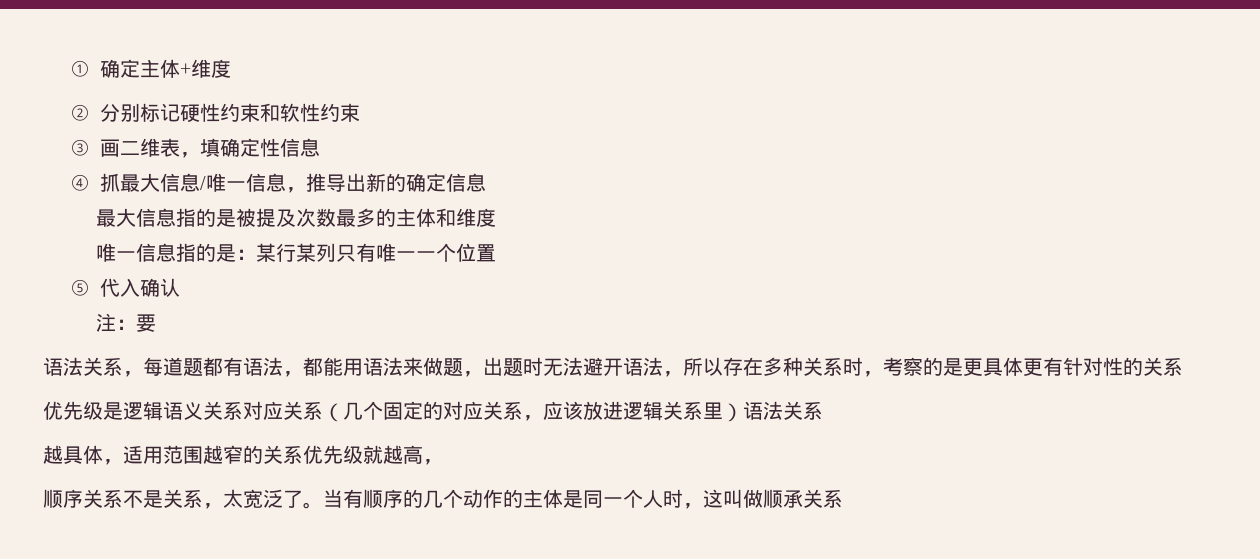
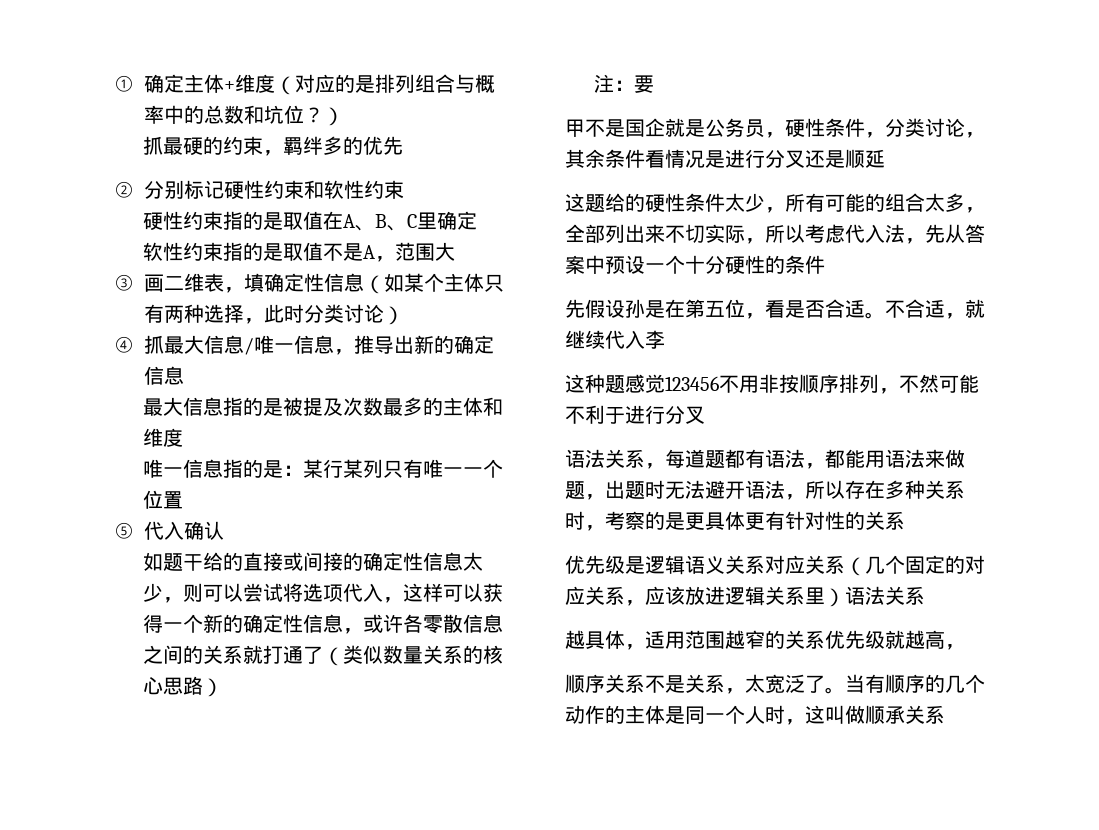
- ①确定主体+维度
+ ①确定主体+维度（对应的是排列组合与概率中的总数和坑位？）
+ 抓最硬的约束，羁绊多的优先
+ 硬性约束指的是取值在A、B、C里确定
+ 软性约束指的是取值不是A，范围大
- ③画二维表，填确定性信息
+ ③画二维表，填确定性信息（如某个主体只有两种选择，此时分类讨论）
+ 如题干给的直接或间接的确定性信息太少，则可以尝试将选项代入，这样可以获得一个新的确定性信息，或许各零散信息之间的关系就打通了（类似数量关系的核心思路）
  注：要
+ 甲不是国企就是公务员，硬性条件，分类讨论，其余条件看情况是进行分叉还是顺延
+ 这题给的硬性条件太少，所有可能的组合太多，全部列出来不切实际，所以考虑代入法，先从答案中预设一个十分硬性的条件
+ 先假设孙是在第五位，看是否合适。不合适，就继续代入李
+ 这种题感觉123456不用非按顺序排列，不然可能不利于进行分叉

